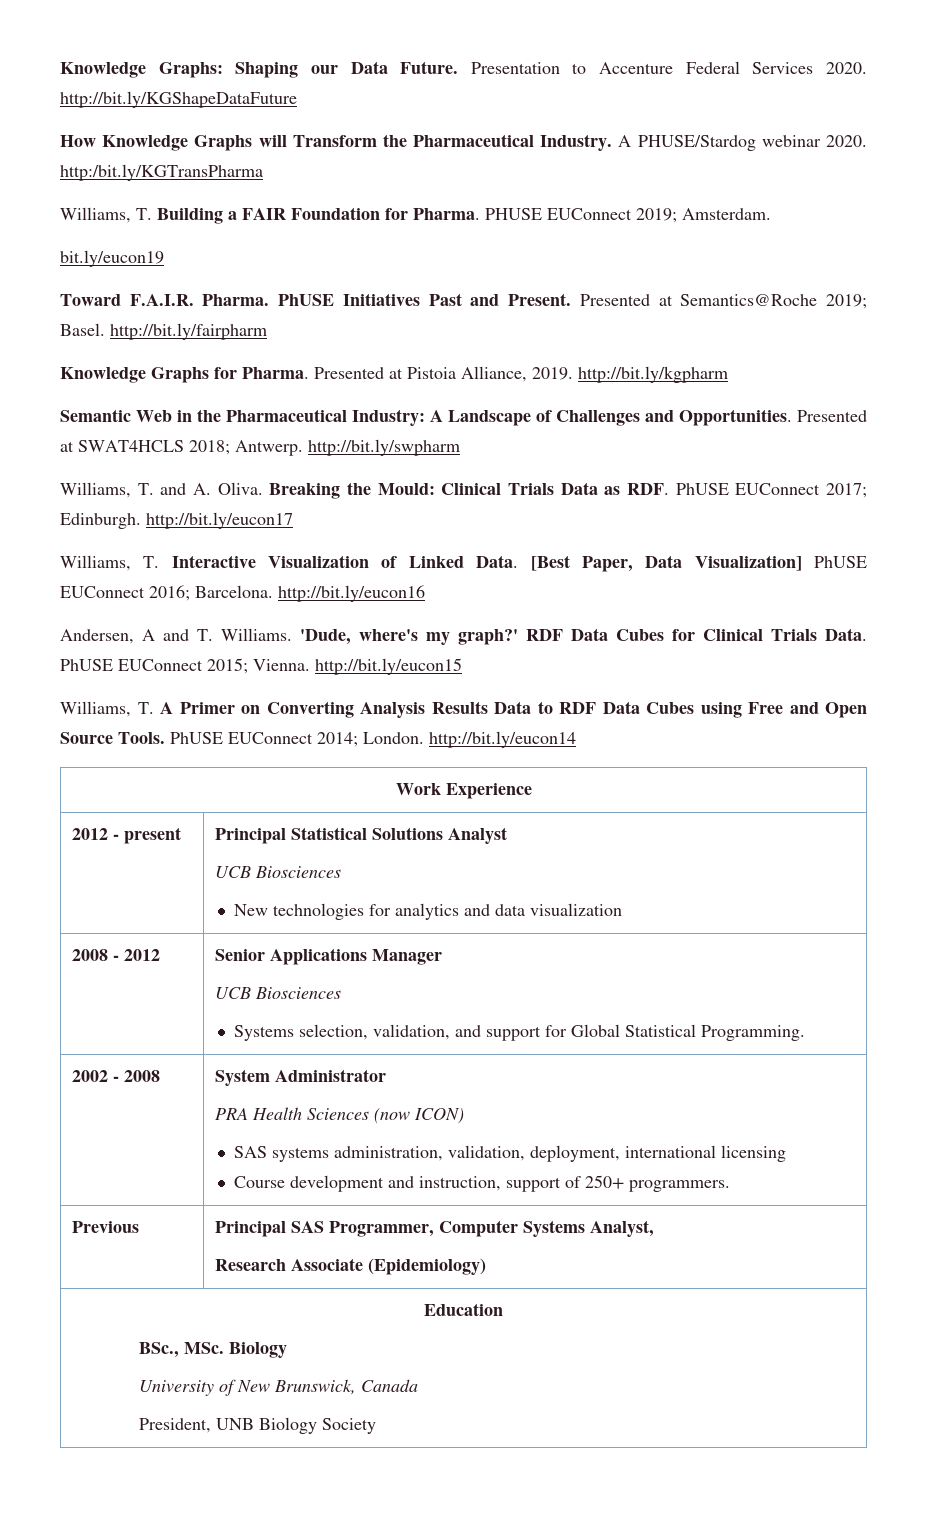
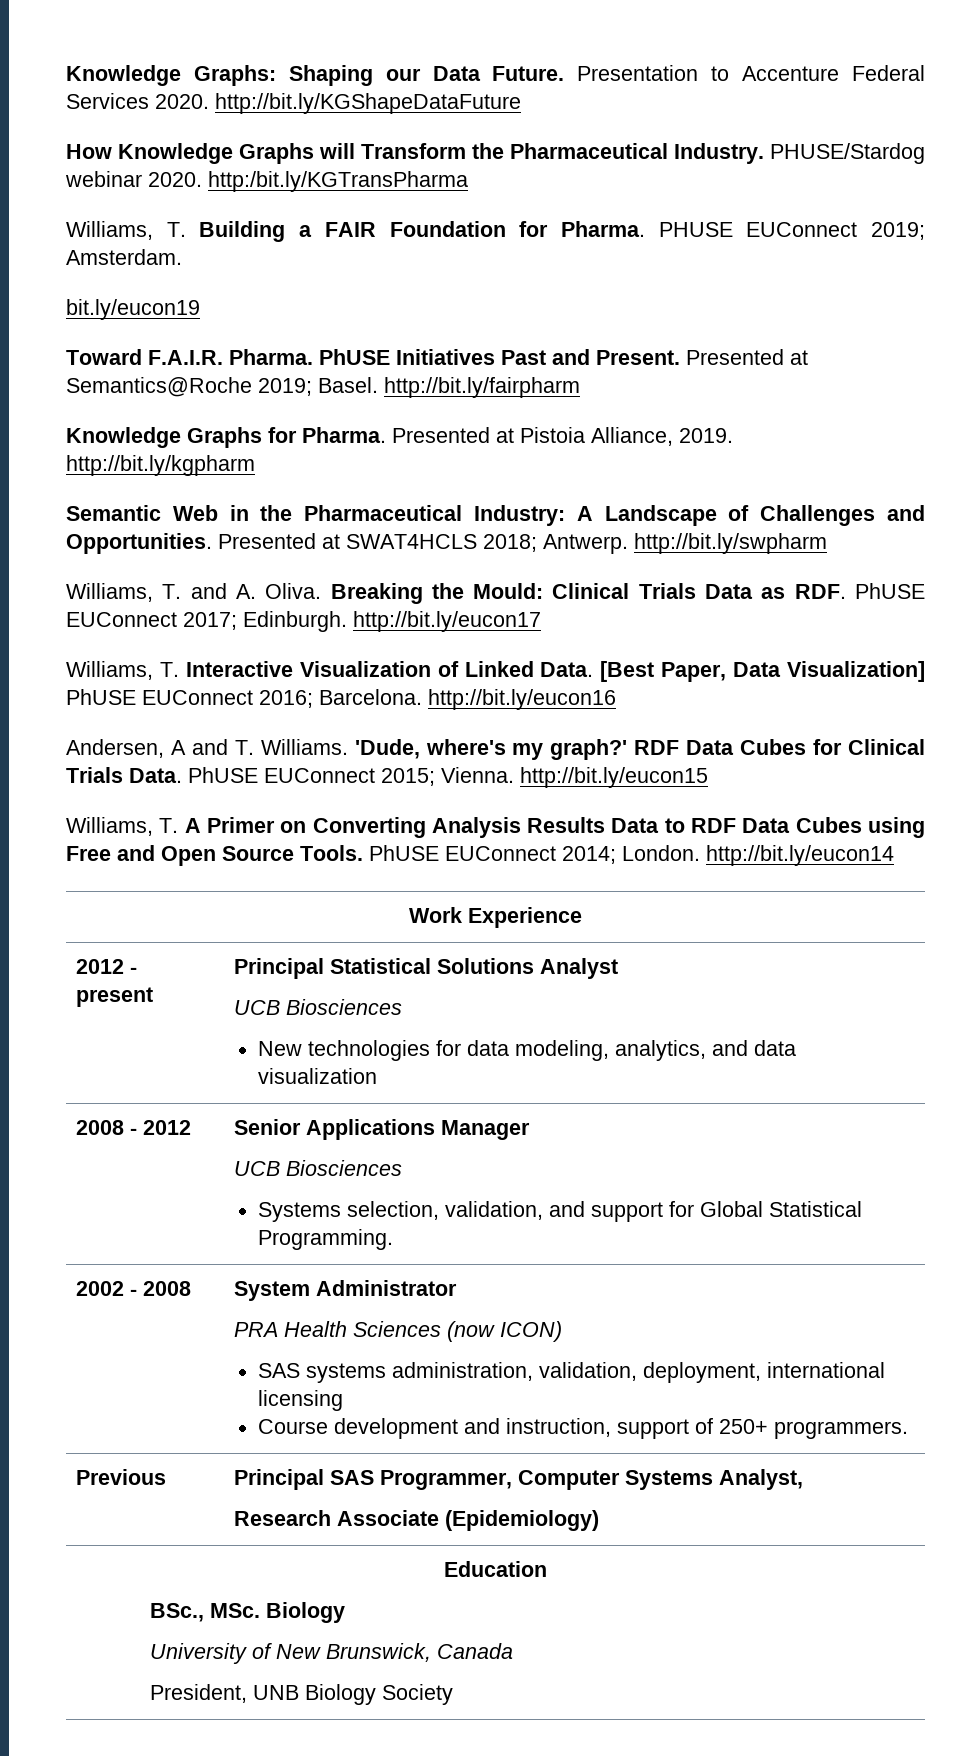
- A PHUSE/Stardog webinar 2020. http:/bit.ly/KGTransPharma
+ PHUSE/Stardog webinar 2020. http:/bit.ly/KGTransPharma
  2012 - present | Principal Statistical Solutions Analyst
  UCB Biosciences
- New technologies for analytics and data visualization
+ New technologies for data modeling, analytics, and data visualization

